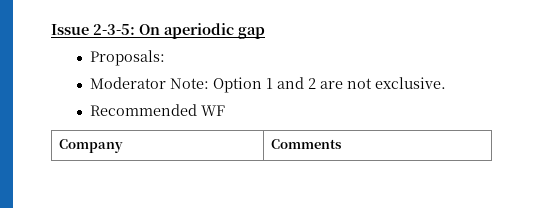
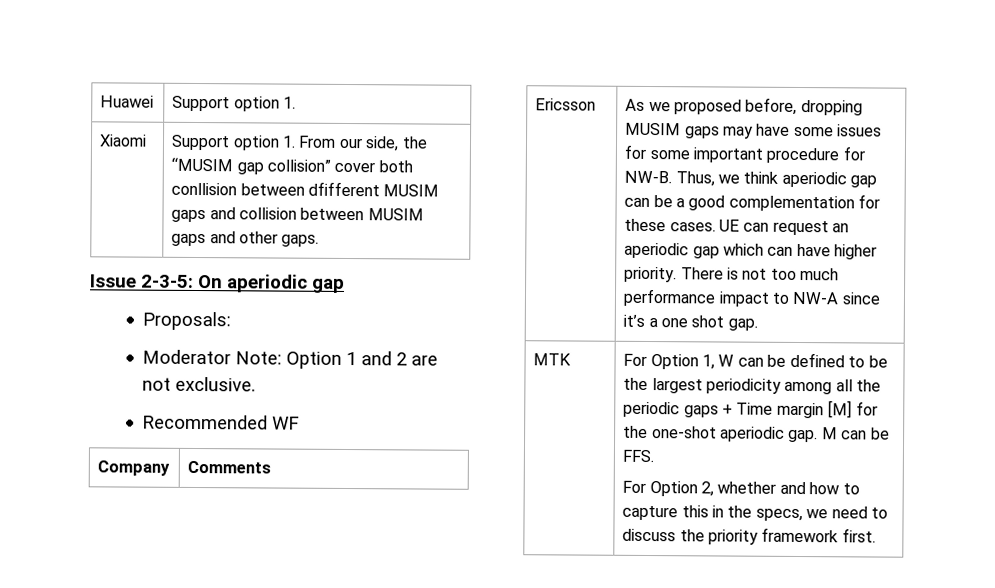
+ Huawei | Support option 1.
+ Xiaomi | Support option 1. From our side, the “MUSIM gap collision” cover both conllision between dfifferent MUSIM gaps and collision between MUSIM gaps and other gaps.
+ Ericsson | As we proposed before, dropping MUSIM gaps may have some issues for some important procedure for NW-B. Thus, we think aperiodic gap can be a good complementation for these cases. UE can request an aperiodic gap which can have higher priority. There is not too much performance impact to NW-A since it’s a one shot gap.
+ MTK | For Option 1, W can be defined to be the largest periodicity among all the periodic gaps + Time margin [M] for the one-shot aperiodic gap. M can be FFS.
+ For Option 2, whether and how to capture this in the specs, we need to discuss the priority framework first.

